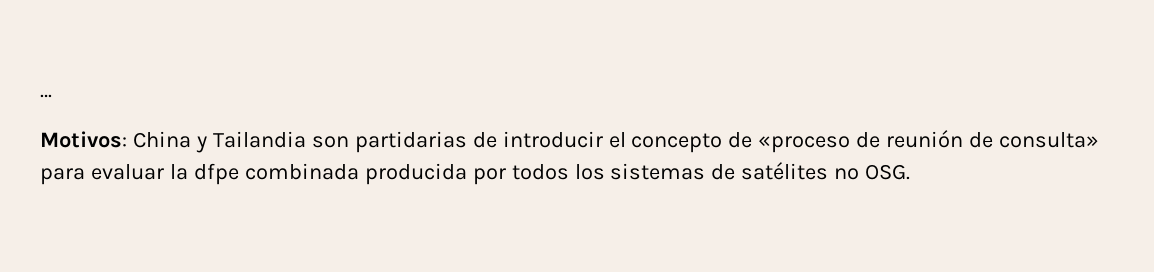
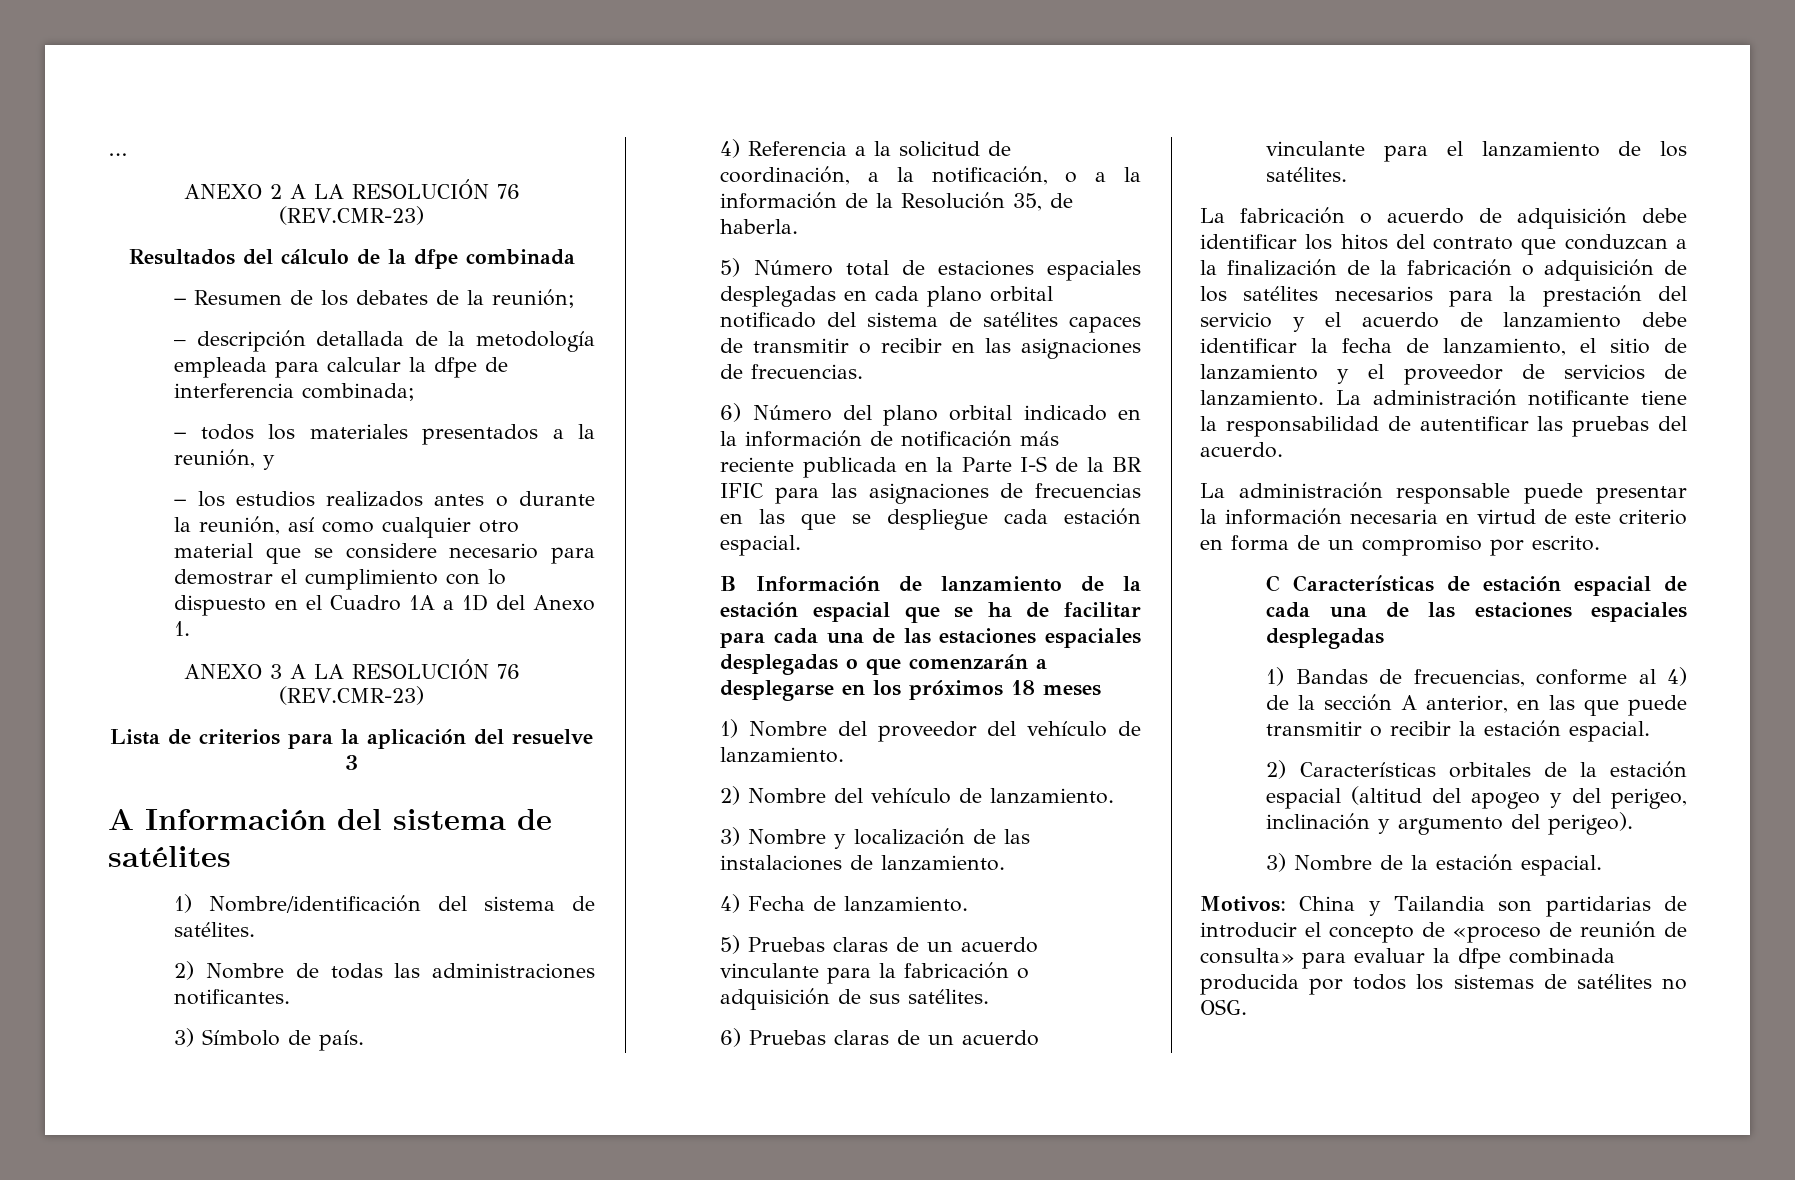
+ ANEXO 2 A LA RESOLUCIÓN 76 (REV.CMR-23)
+ Resultados del cálculo de la dfpe combinada
+ − Resumen de los debates de la reunión;
+ – descripción detallada de la metodología empleada para calcular la dfpe de interferencia combinada;
+ − todos los materiales presentados a la reunión, y
+ − los estudios realizados antes o durante la reunión, así como cualquier otro material que se considere necesario para demostrar el cumplimiento con lo dispuesto en el Cuadro 1A a 1D del Anexo 1.
+ ANEXO 3 A LA RESOLUCIÓN 76 (REV.CMR-23)
+ Lista de criterios para la aplicación del resuelve 3
+ A Información del sistema de satélites
+ 1) Nombre/identificación del sistema de satélites.
+ 2) Nombre de todas las administraciones notificantes.
+ 3) Símbolo de país.
+ 4) Referencia a la solicitud de coordinación, a la notificación, o a la información de la Resolución 35, de haberla.
+ 5) Número total de estaciones espaciales desplegadas en cada plano orbital notificado del sistema de satélites capaces de transmitir o recibir en las asignaciones de frecuencias.
+ 6) Número del plano orbital indicado en la información de notificación más reciente publicada en la Parte I-S de la BR IFIC para las asignaciones de frecuencias en las que se despliegue cada estación espacial.
+ B Información de lanzamiento de la estación espacial que se ha de facilitar para cada una de las estaciones espaciales desplegadas o que comenzarán a desplegarse en los próximos 18 meses
+ 1) Nombre del proveedor del vehículo de lanzamiento.
+ 2) Nombre del vehículo de lanzamiento.
+ 3) Nombre y localización de las instalaciones de lanzamiento.
+ 4) Fecha de lanzamiento.
+ 5) Pruebas claras de un acuerdo vinculante para la fabricación o adquisición de sus satélites.
+ 6) Pruebas claras de un acuerdo vinculante para el lanzamiento de los satélites.
+ La fabricación o acuerdo de adquisición debe identificar los hitos del contrato que conduzcan a la finalización de la fabricación o adquisición de los satélites necesarios para la prestación del servicio y el acuerdo de lanzamiento debe identificar la fecha de lanzamiento, el sitio de lanzamiento y el proveedor de servicios de lanzamiento. La administración notificante tiene la responsabilidad de autentificar las pruebas del acuerdo.
+ La administración responsable puede presentar la información necesaria en virtud de este criterio en forma de un compromiso por escrito.
+ C Características de estación espacial de cada una de las estaciones espaciales desplegadas
+ 1) Bandas de frecuencias, conforme al 4) de la sección A anterior, en las que puede transmitir o recibir la estación espacial.
+ 2) Características orbitales de la estación espacial (altitud del apogeo y del perigeo, inclinación y argumento del perigeo).
+ 3) Nombre de la estación espacial.

